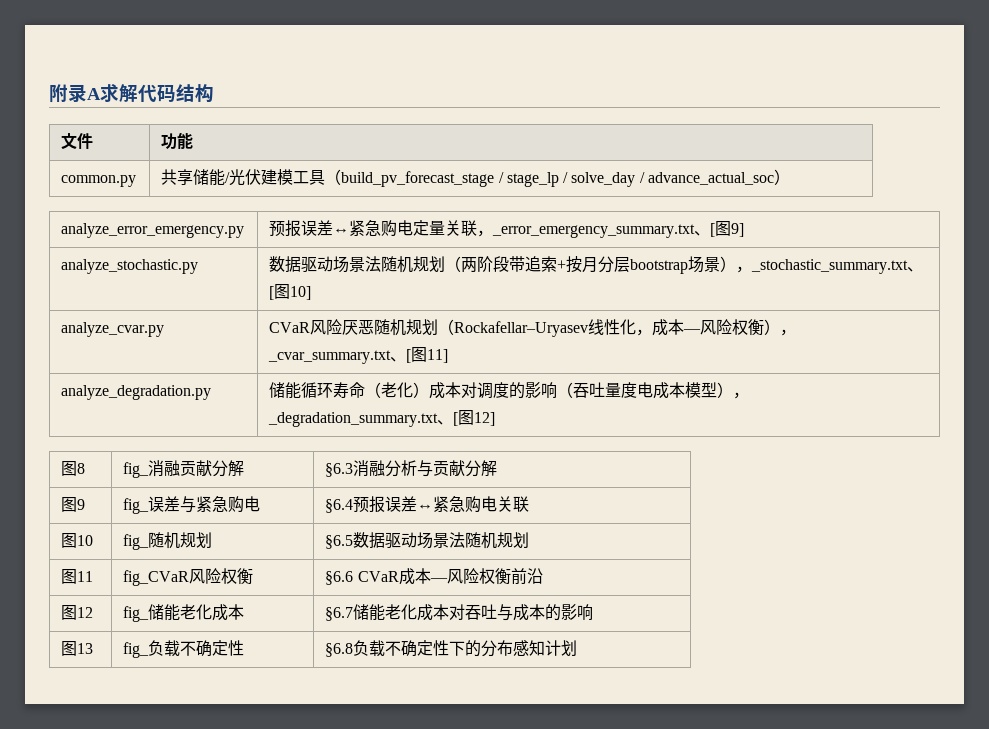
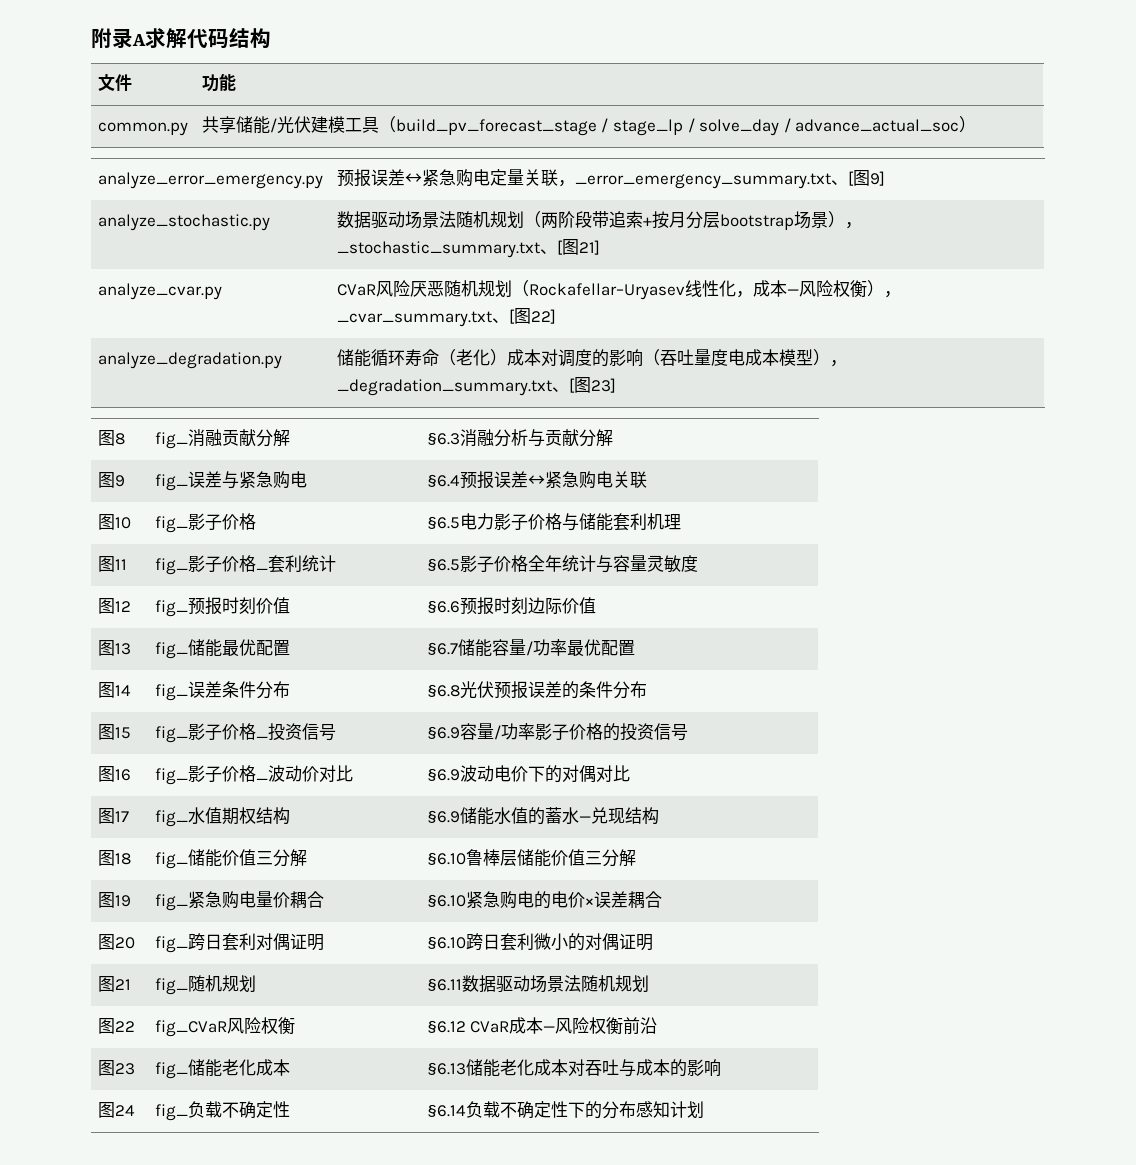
- analyze_stochastic.py | 数据驱动场景法随机规划（两阶段带追索+按月分层bootstrap场景），_stochastic_summary.txt、[图10]
+ analyze_stochastic.py | 数据驱动场景法随机规划（两阶段带追索+按月分层bootstrap场景），_stochastic_summary.txt、[图21]
- analyze_cvar.py | CVaR风险厌恶随机规划（Rockafellar–Uryasev线性化，成本—风险权衡），_cvar_summary.txt、[图11]
+ analyze_cvar.py | CVaR风险厌恶随机规划（Rockafellar–Uryasev线性化，成本—风险权衡），_cvar_summary.txt、[图22]
- analyze_degradation.py | 储能循环寿命（老化）成本对调度的影响（吞吐量度电成本模型），_degradation_summary.txt、[图12]
+ analyze_degradation.py | 储能循环寿命（老化）成本对调度的影响（吞吐量度电成本模型），_degradation_summary.txt、[图23]
- 图10 | fig_随机规划 | §6.5数据驱动场景法随机规划
+ 图10 | fig_影子价格 | §6.5电力影子价格与储能套利机理
+ 图11 | fig_影子价格_套利统计 | §6.5影子价格全年统计与容量灵敏度
+ 图12 | fig_预报时刻价值 | §6.6预报时刻边际价值
+ 图13 | fig_储能最优配置 | §6.7储能容量/功率最优配置
+ 图14 | fig_误差条件分布 | §6.8光伏预报误差的条件分布
+ 图15 | fig_影子价格_投资信号 | §6.9容量/功率影子价格的投资信号
+ 图16 | fig_影子价格_波动价对比 | §6.9波动电价下的对偶对比
+ 图17 | fig_水值期权结构 | §6.9储能水值的蓄水—兑现结构
+ 图18 | fig_储能价值三分解 | §6.10鲁棒层储能价值三分解
+ 图19 | fig_紧急购电量价耦合 | §6.10紧急购电的电价×误差耦合
+ 图20 | fig_跨日套利对偶证明 | §6.10跨日套利微小的对偶证明
+ 图21 | fig_随机规划 | §6.11数据驱动场景法随机规划
- 图11 | fig_CVaR风险权衡 | §6.6 CVaR成本—风险权衡前沿
+ 图22 | fig_CVaR风险权衡 | §6.12 CVaR成本—风险权衡前沿
- 图12 | fig_储能老化成本 | §6.7储能老化成本对吞吐与成本的影响
+ 图23 | fig_储能老化成本 | §6.13储能老化成本对吞吐与成本的影响
- 图13 | fig_负载不确定性 | §6.8负载不确定性下的分布感知计划
+ 图24 | fig_负载不确定性 | §6.14负载不确定性下的分布感知计划

